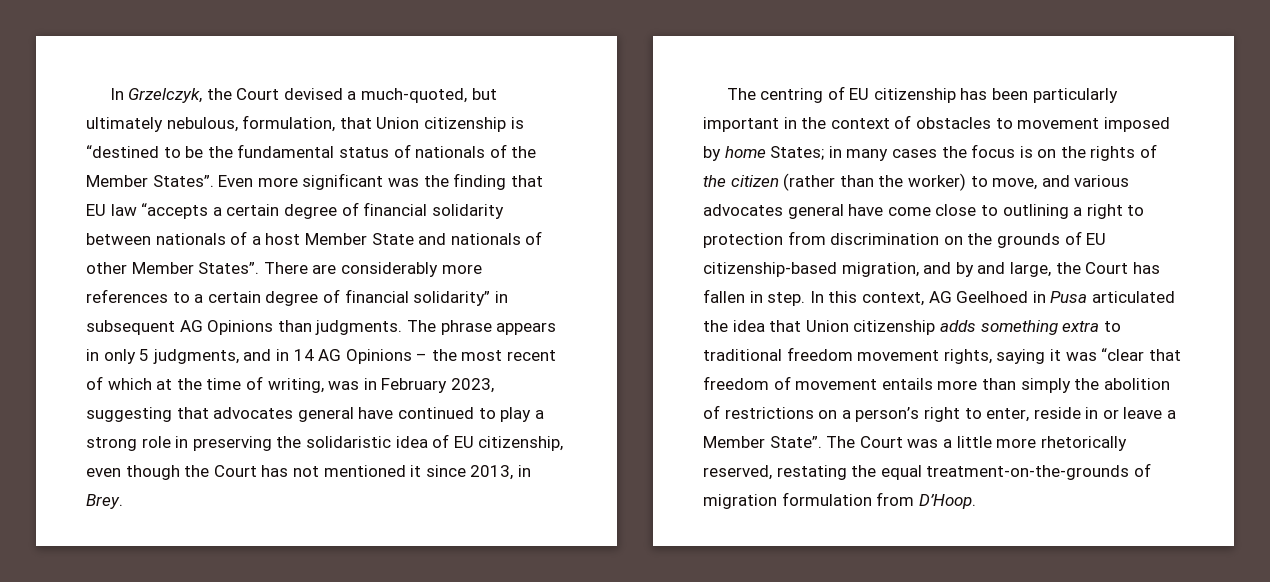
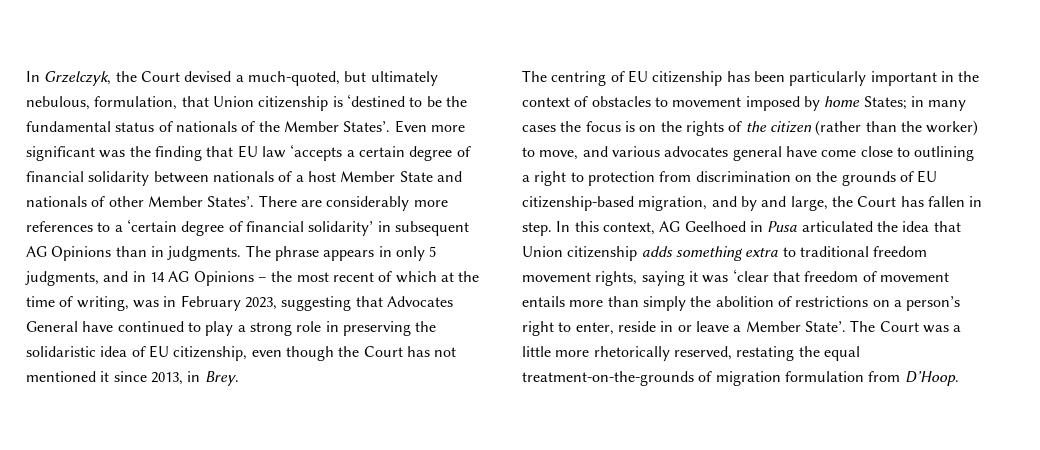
- In Grzelczyk, the Court devised a much-quoted, but ultimately nebulous, formulation, that Union citizenship is “destined to be the fundamental status of nationals of the Member States”.
+ In Grzelczyk, the Court devised a much-quoted, but ultimately nebulous, formulation, that Union citizenship is ‘destined to be the fundamental status of nationals of the Member States’.
- Even more significant was the finding that EU law “accepts a certain degree of financial solidarity between nationals of a host Member State and nationals of other Member States”.
+ Even more significant was the finding that EU law ‘accepts a certain degree of financial solidarity between nationals of a host Member State and nationals of other Member States’.
- There are considerably more references to a certain degree of financial solidarity” in subsequent AG Opinions than judgments.
+ There are considerably more references to a ‘certain degree of financial solidarity’ in subsequent AG Opinions than in judgments.
- The phrase appears in only 5 judgments, and in 14 AG Opinions – the most recent of which at the time of writing, was in February 2023, suggesting that advocates general have continued to play a strong role in preserving the solidaristic idea of EU citizenship, even though the Court has not mentioned it since 2013, in Brey.
+ The phrase appears in only 5 judgments, and in 14 AG Opinions – the most recent of which at the time of writing, was in February 2023, suggesting that Advocates General have continued to play a strong role in preserving the solidaristic idea of EU citizenship, even though the Court has not mentioned it since 2013, in Brey.
- In this context, AG Geelhoed in Pusa articulated the idea that Union citizenship adds something extra to traditional freedom movement rights, saying it was “clear that freedom of movement entails more than simply the abolition of restrictions on a person’s right to enter, reside in or leave a Member State”.
+ In this context, AG Geelhoed in Pusa articulated the idea that Union citizenship adds something extra to traditional freedom movement rights, saying it was ‘clear that freedom of movement entails more than simply the abolition of restrictions on a person’s right to enter, reside in or leave a Member State’.

